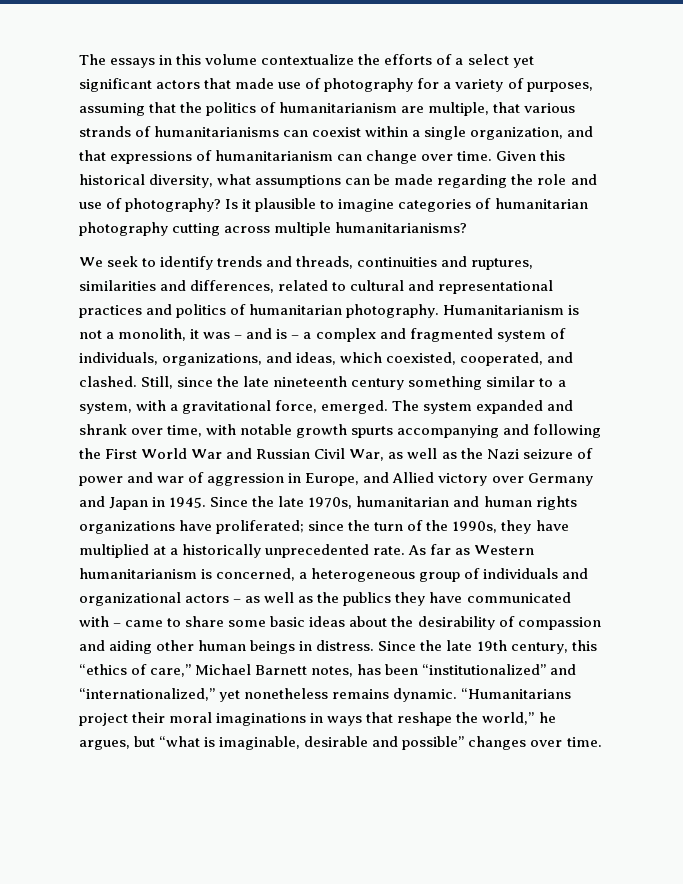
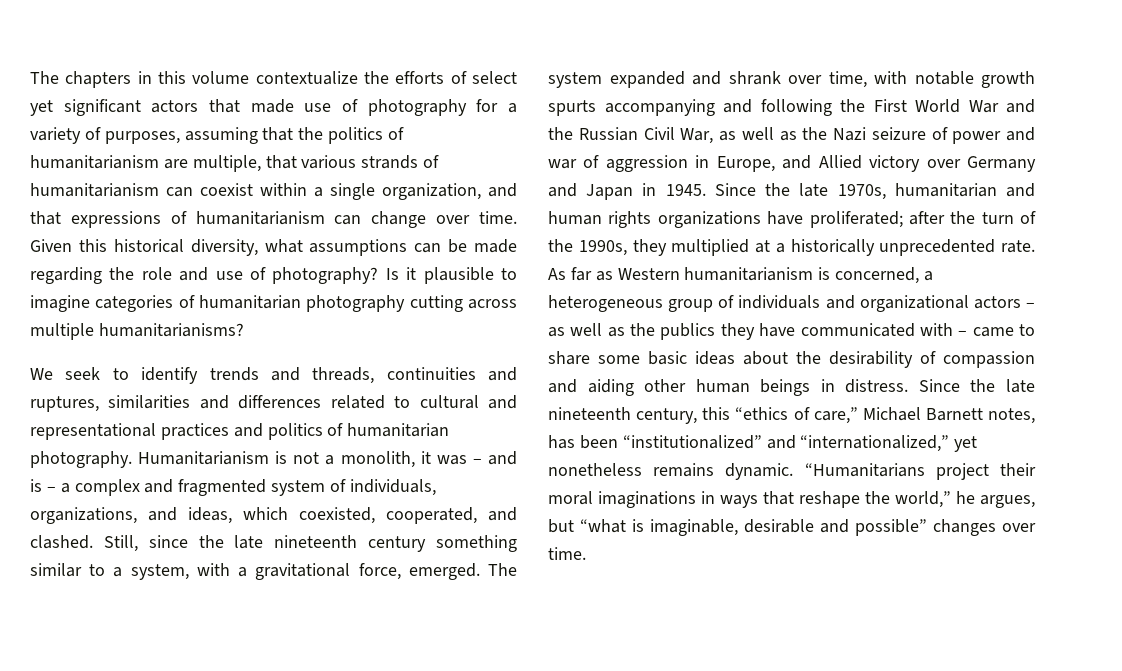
- The essays in this volume contextualize the efforts of a select yet significant actors that made use of photography for a variety of purposes, assuming that the politics of humanitarianism are multiple, that various strands of humanitarianisms can coexist within a single organization, and that expressions of humanitarianism can change over time.
+ The chapters in this volume contextualize the efforts of select yet significant actors that made use of photography for a variety of purposes, assuming that the politics of humanitarianism are multiple, that various strands of humanitarianism can coexist within a single organization, and that expressions of humanitarianism can change over time.
- We seek to identify trends and threads, continuities and ruptures, similarities and differences, related to cultural and representational practices and politics of humanitarian photography.
+ We seek to identify trends and threads, continuities and ruptures, similarities and differences related to cultural and representational practices and politics of humanitarian photography.
- The system expanded and shrank over time, with notable growth spurts accompanying and following the First World War and Russian Civil War, as well as the Nazi seizure of power and war of aggression in Europe, and Allied victory over Germany and Japan in 1945.
+ The system expanded and shrank over time, with notable growth spurts accompanying and following the First World War and the Russian Civil War, as well as the Nazi seizure of power and war of aggression in Europe, and Allied victory over Germany and Japan in 1945.
- Since the late 1970s, humanitarian and human rights organizations have proliferated; since the turn of the 1990s, they have multiplied at a historically unprecedented rate.
+ Since the late 1970s, humanitarian and human rights organizations have proliferated; after the turn of the 1990s, they multiplied at a historically unprecedented rate.
- Since the late 19th century, this “ethics of care,” Michael Barnett notes, has been “institutionalized” and “internationalized,” yet nonetheless remains dynamic.
+ Since the late nineteenth century, this “ethics of care,” Michael Barnett notes, has been “institutionalized” and “internationalized,” yet nonetheless remains dynamic.

